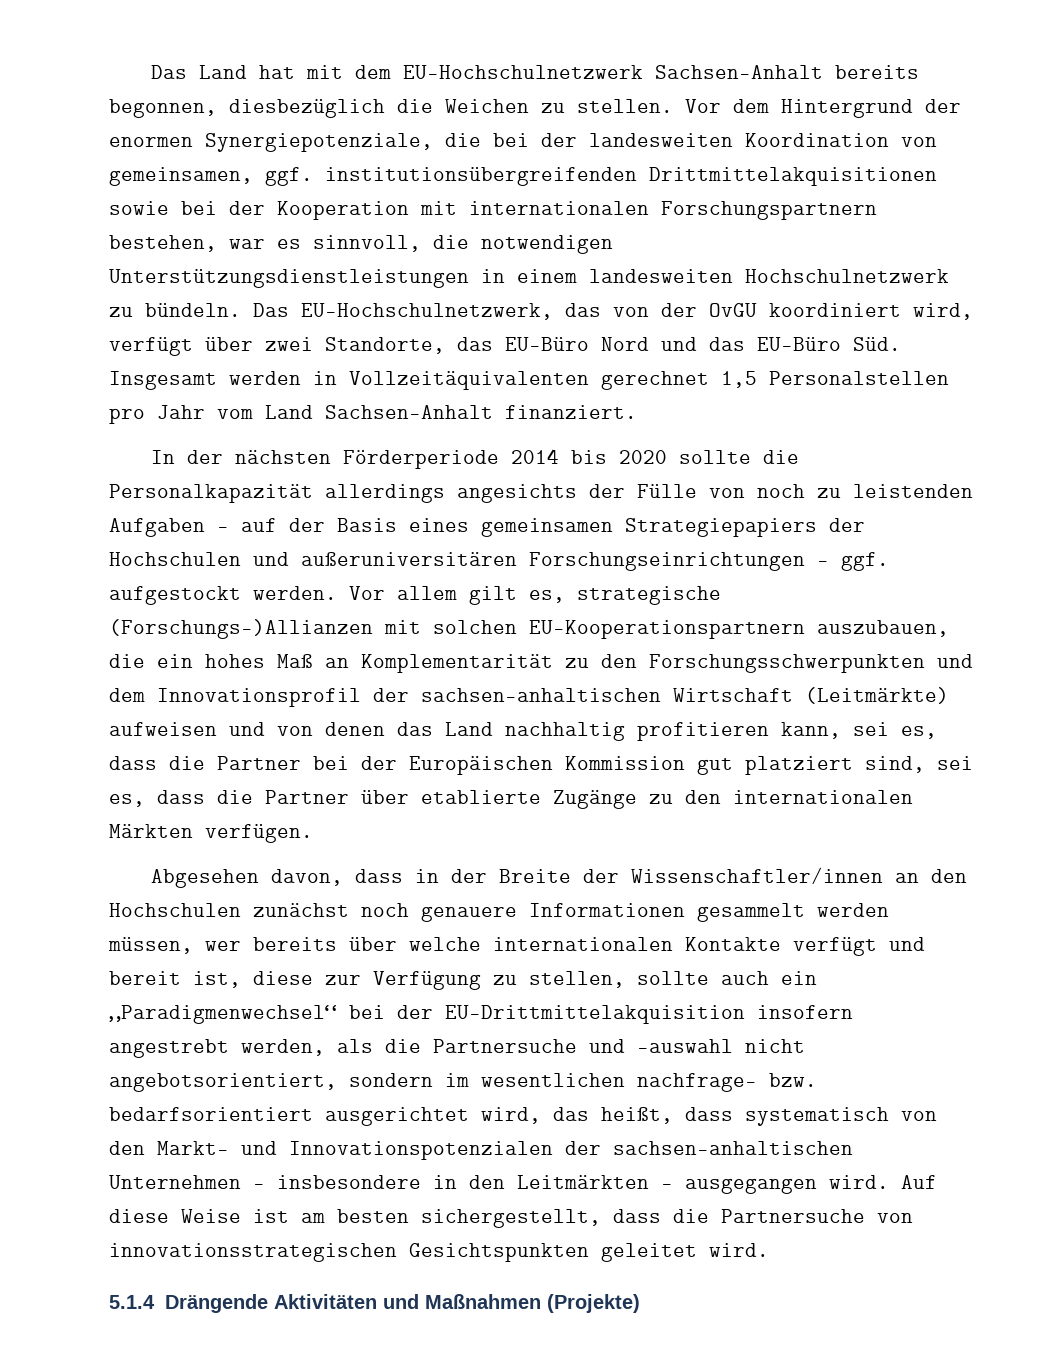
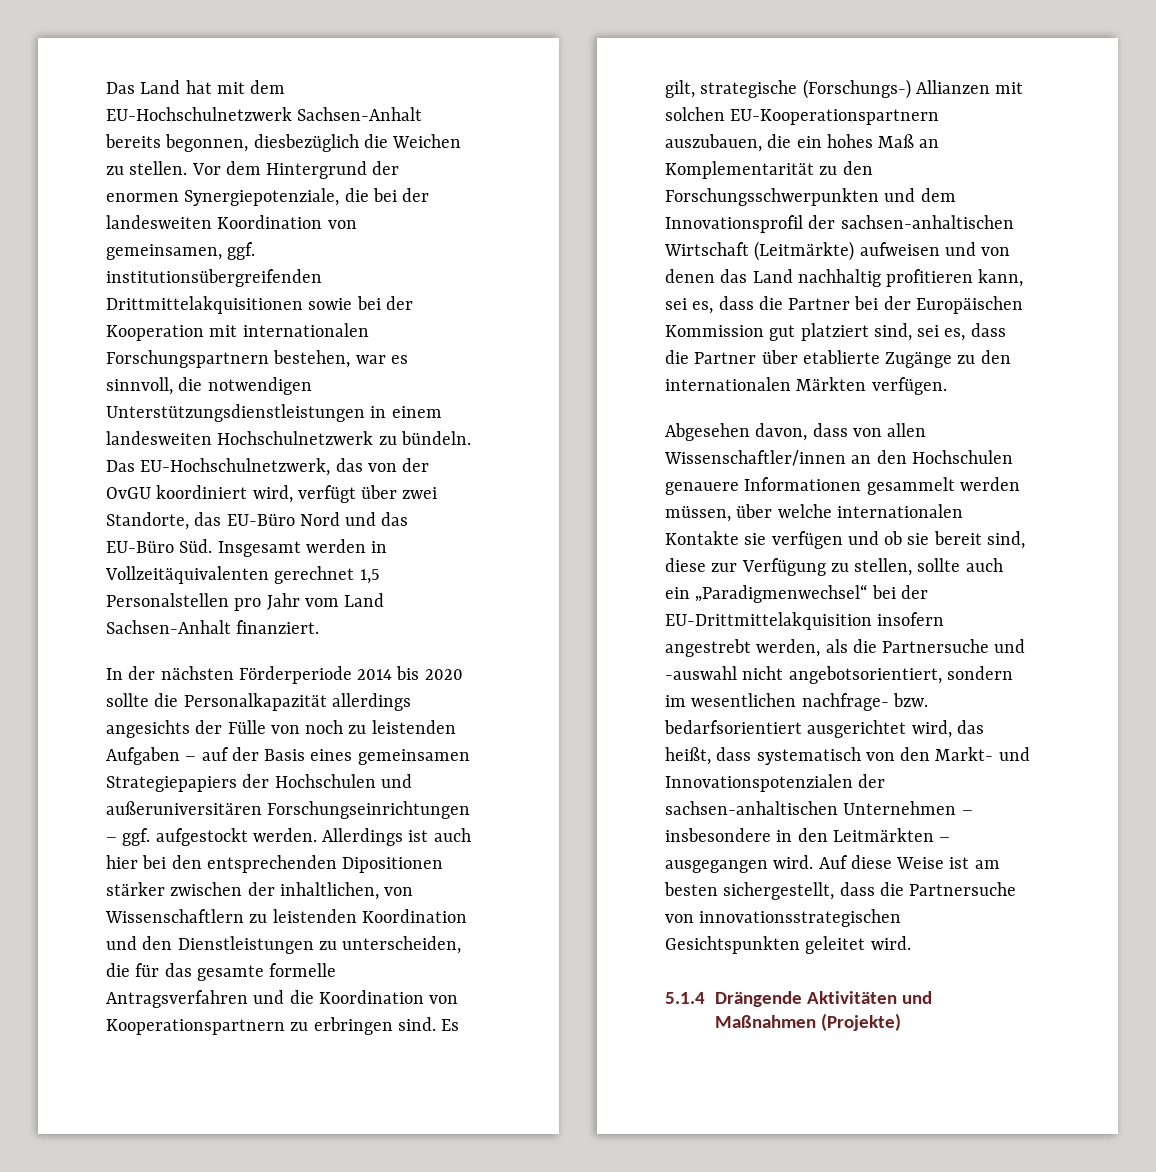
- Vor allem gilt es, strategische (Forschungs-)Allianzen mit solchen EU-Kooperationspartnern auszubauen, die ein hohes Maß an Komplementarität zu den Forschungsschwerpunkten und dem Innovationsprofil der sachsen-anhaltischen Wirtschaft (Leitmärkte) aufweisen und von denen das Land nachhaltig profitieren kann, sei es, dass die Partner bei der Europäischen Kommission gut platziert sind, sei es, dass die Partner über etablierte Zugänge zu den internationalen Märkten verfügen.
+ Allerdings ist auch hier bei den entsprechenden Dipositionen stärker zwischen der inhaltlichen, von Wissenschaftlern zu leistenden Koordination und den Dienstleistungen zu unterscheiden, die für das gesamte formelle Antragsverfahren und die Koordination von Kooperationspartnern zu erbringen sind. Es gilt, strategische (Forschungs-) Allianzen mit solchen EU-Kooperationspartnern auszubauen, die ein hohes Maß an Komplementarität zu den Forschungsschwerpunkten und dem Innovationsprofil der sachsen-anhaltischen Wirtschaft (Leitmärkte) aufweisen und von denen das Land nachhaltig profitieren kann, sei es, dass die Partner bei der Europäischen Kommission gut platziert sind, sei es, dass die Partner über etablierte Zugänge zu den internationalen Märkten verfügen.
- Abgesehen davon, dass in der Breite der Wissenschaftler/innen an den Hochschulen zunächst noch genauere Informationen gesammelt werden müssen, wer bereits über welche internationalen Kontakte verfügt und bereit ist, diese zur Verfügung zu stellen, sollte auch ein „Paradigmenwechsel“ bei der EU-Drittmittelakquisition insofern angestrebt werden, als die Partnersuche und -auswahl nicht angebotsorientiert, sondern im wesentlichen nachfrage- bzw. bedarfsorientiert ausgerichtet wird, das heißt, dass systematisch von den Markt- und Innovationspotenzialen der sachsen-anhaltischen Unternehmen – insbesondere in den Leitmärkten – ausgegangen wird.
+ Abgesehen davon, dass von allen Wissenschaftler/innen an den Hochschulen genauere Informationen gesammelt werden müssen, über welche internationalen Kontakte sie verfügen und ob sie bereit sind, diese zur Verfügung zu stellen, sollte auch ein „Paradigmenwechsel“ bei der EU-Drittmittelakquisition insofern angestrebt werden, als die Partnersuche und -auswahl nicht angebotsorientiert, sondern im wesentlichen nachfrage- bzw. bedarfsorientiert ausgerichtet wird, das heißt, dass systematisch von den Markt- und Innovationspotenzialen der sachsen-anhaltischen Unternehmen – insbesondere in den Leitmärkten – ausgegangen wird.

